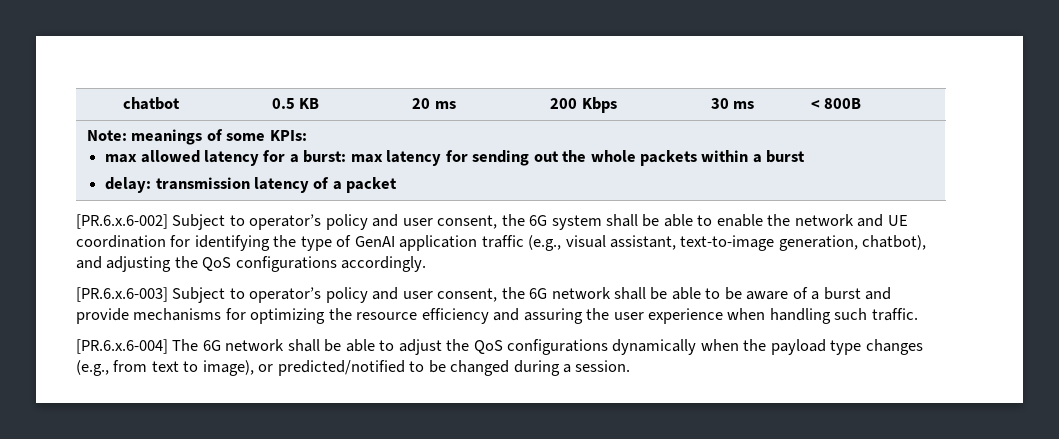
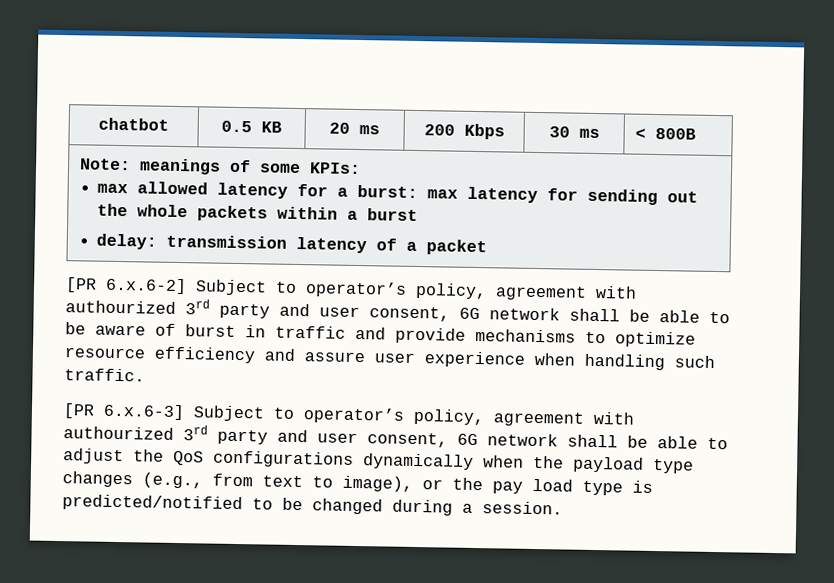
- [PR.6.x.6-002] Subject to operator’s policy and user consent, the 6G system shall be able to enable the network and UE coordination for identifying the type of GenAI application traffic (e.g., visual assistant, text-to-image generation, chatbot), and adjusting the QoS configurations accordingly.
- [PR.6.x.6-003] Subject to operator’s policy and user consent, the 6G network shall be able to be aware of a burst and provide mechanisms for optimizing the resource efficiency and assuring the user experience when handling such traffic.
+ [PR 6.x.6-2] Subject to operator’s policy, agreement with authourized 3rd party and user consent, 6G network shall be able to be aware of burst in traffic and provide mechanisms to optimize resource efficiency and assure user experience when handling such traffic.
- [PR.6.x.6-004] The 6G network shall be able to adjust the QoS configurations dynamically when the payload type changes (e.g., from text to image), or predicted/notified to be changed during a session.
+ [PR 6.x.6-3] Subject to operator’s policy, agreement with authourized 3rd party and user consent, 6G network shall be able to adjust the QoS configurations dynamically when the payload type changes (e.g., from text to image), or the pay load type is predicted/notified to be changed during a session.

